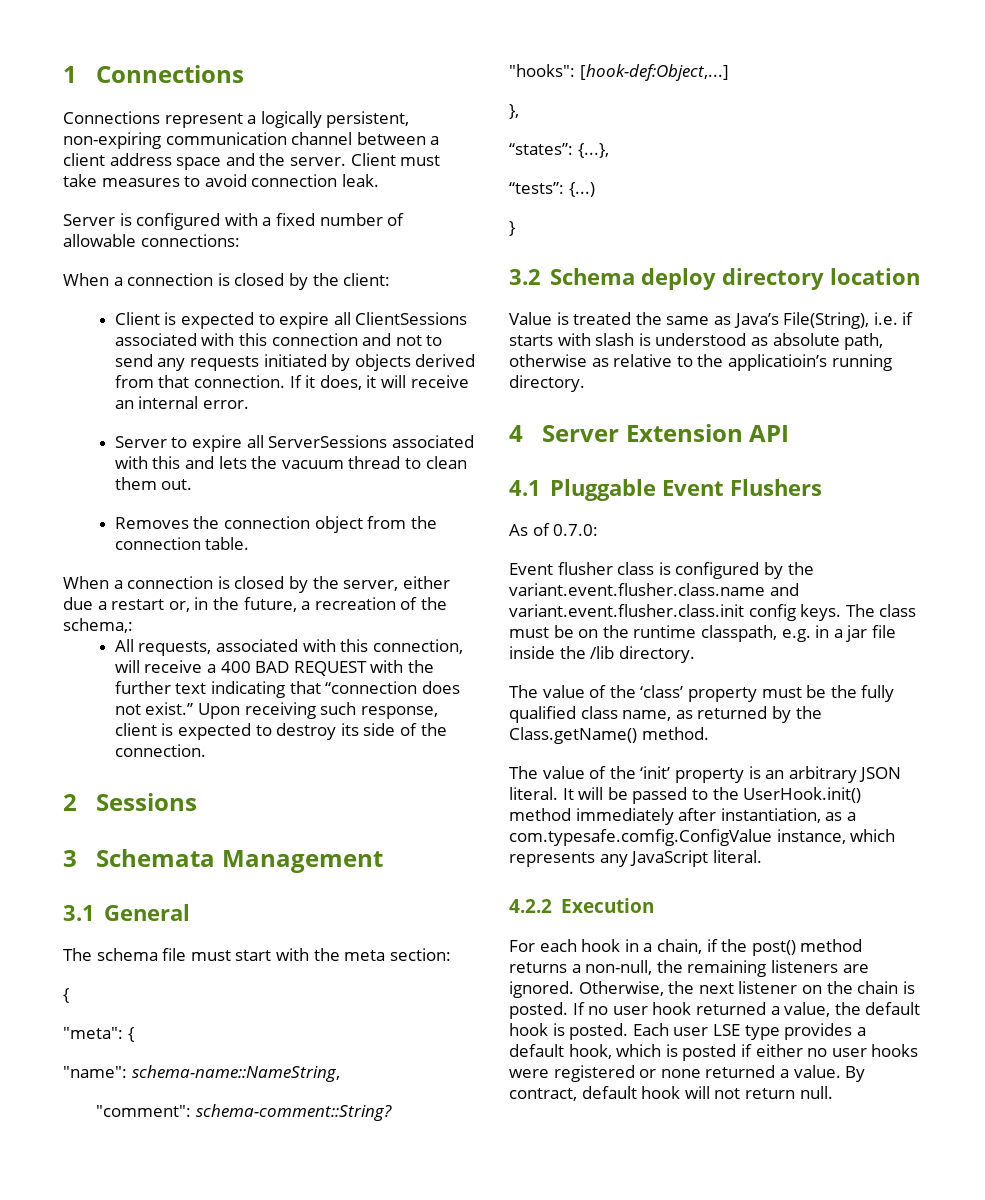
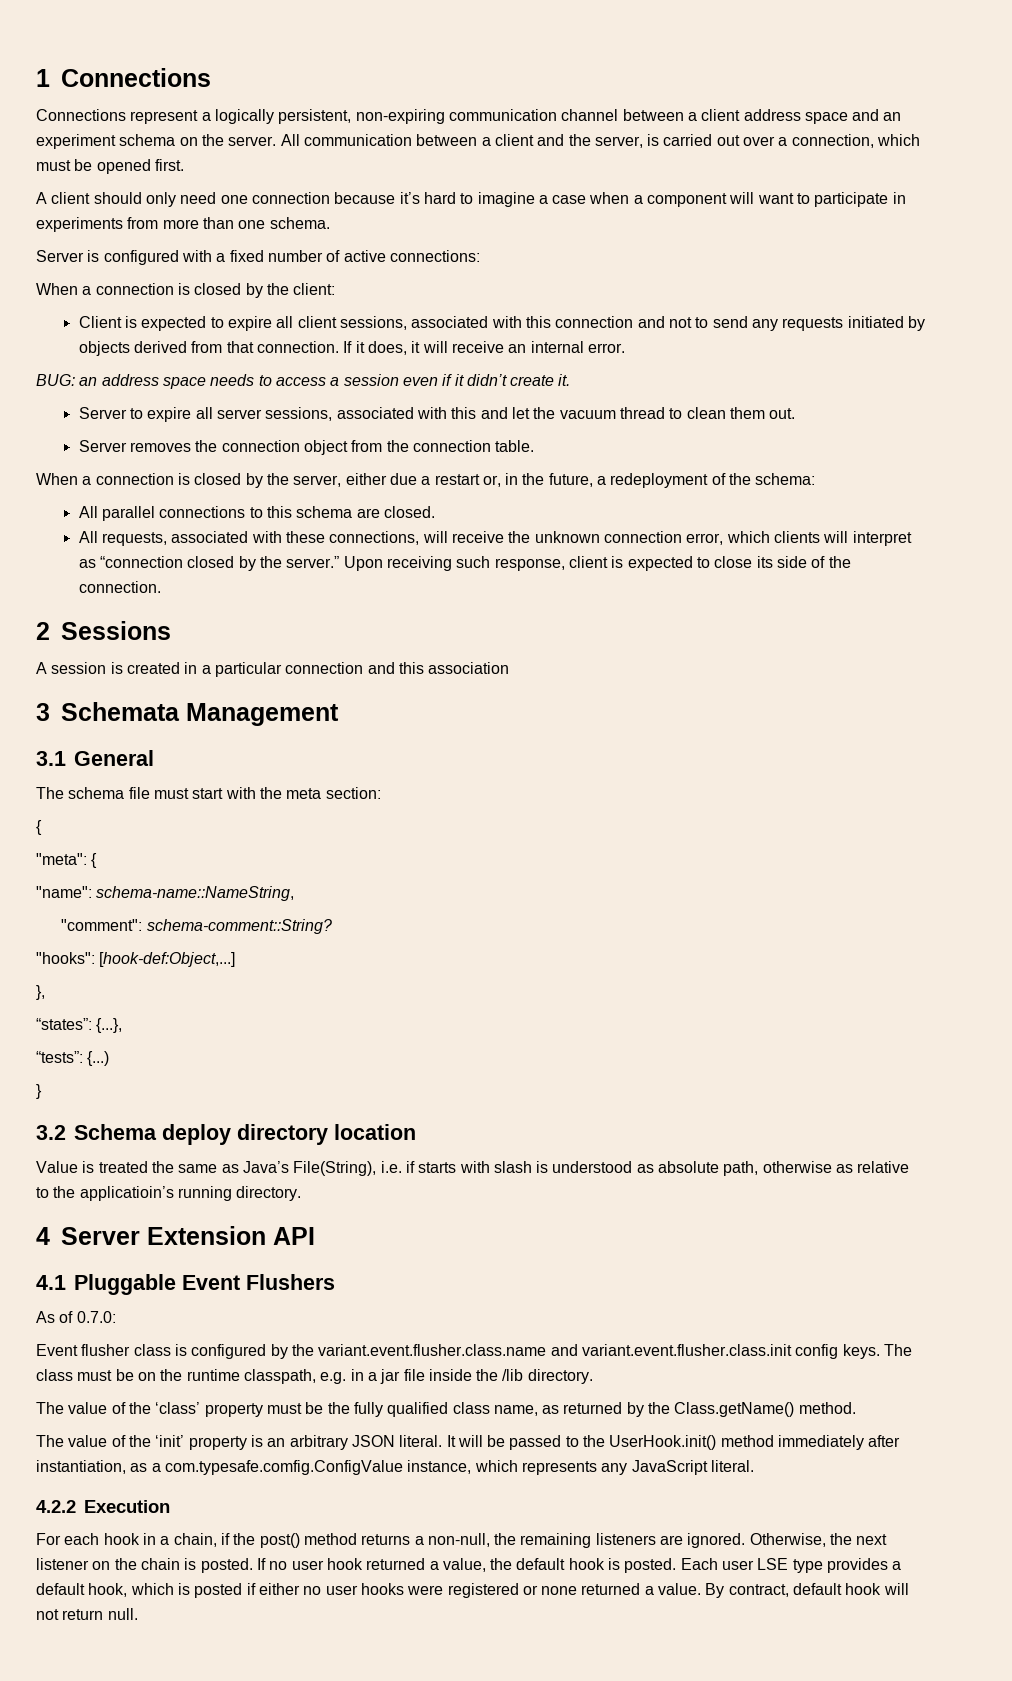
- Connections represent a logically persistent, non-expiring communication channel between a client address space and the server. Client must take measures to avoid connection leak.
+ Connections represent a logically persistent, non-expiring communication channel between a client address space and an experiment schema on the server. All communication between a client and the server, is carried out over a connection, which must be opened first.
+ A client should only need one connection because it’s hard to imagine a case when a component will want to participate in experiments from more than one schema.
- Server is configured with a fixed number of allowable connections:
+ Server is configured with a fixed number of active connections:
- Client is expected to expire all ClientSessions associated with this connection and not to send any requests initiated by objects derived from that connection.
+ Client is expected to expire all client sessions, associated with this connection and not to send any requests initiated by objects derived from that connection.
+ BUG: an address space needs to access a session even if it didn’t create it.
- Server to expire all ServerSessions associated with this and lets the vacuum thread to clean them out.
+ Server to expire all server sessions, associated with this and let the vacuum thread to clean them out.
- Removes the connection object from the connection table.
+ Server removes the connection object from the connection table.
- When a connection is closed by the server, either due a restart or, in the future, a recreation of the schema,:
- All requests, associated with this connection, will receive a 400 BAD REQUEST with the further text indicating that “connection does not exist.”
+ When a connection is closed by the server, either due a restart or, in the future, a redeployment of the schema:
+ All parallel connections to this schema are closed.
+ All requests, associated with these connections, will receive the unknown connection error, which clients will interpret as “connection closed by the server.”
- Upon receiving such response, client is expected to destroy its side of the connection.
+ Upon receiving such response, client is expected to close its side of the connection.
+ A session is created in a particular connection and this association

